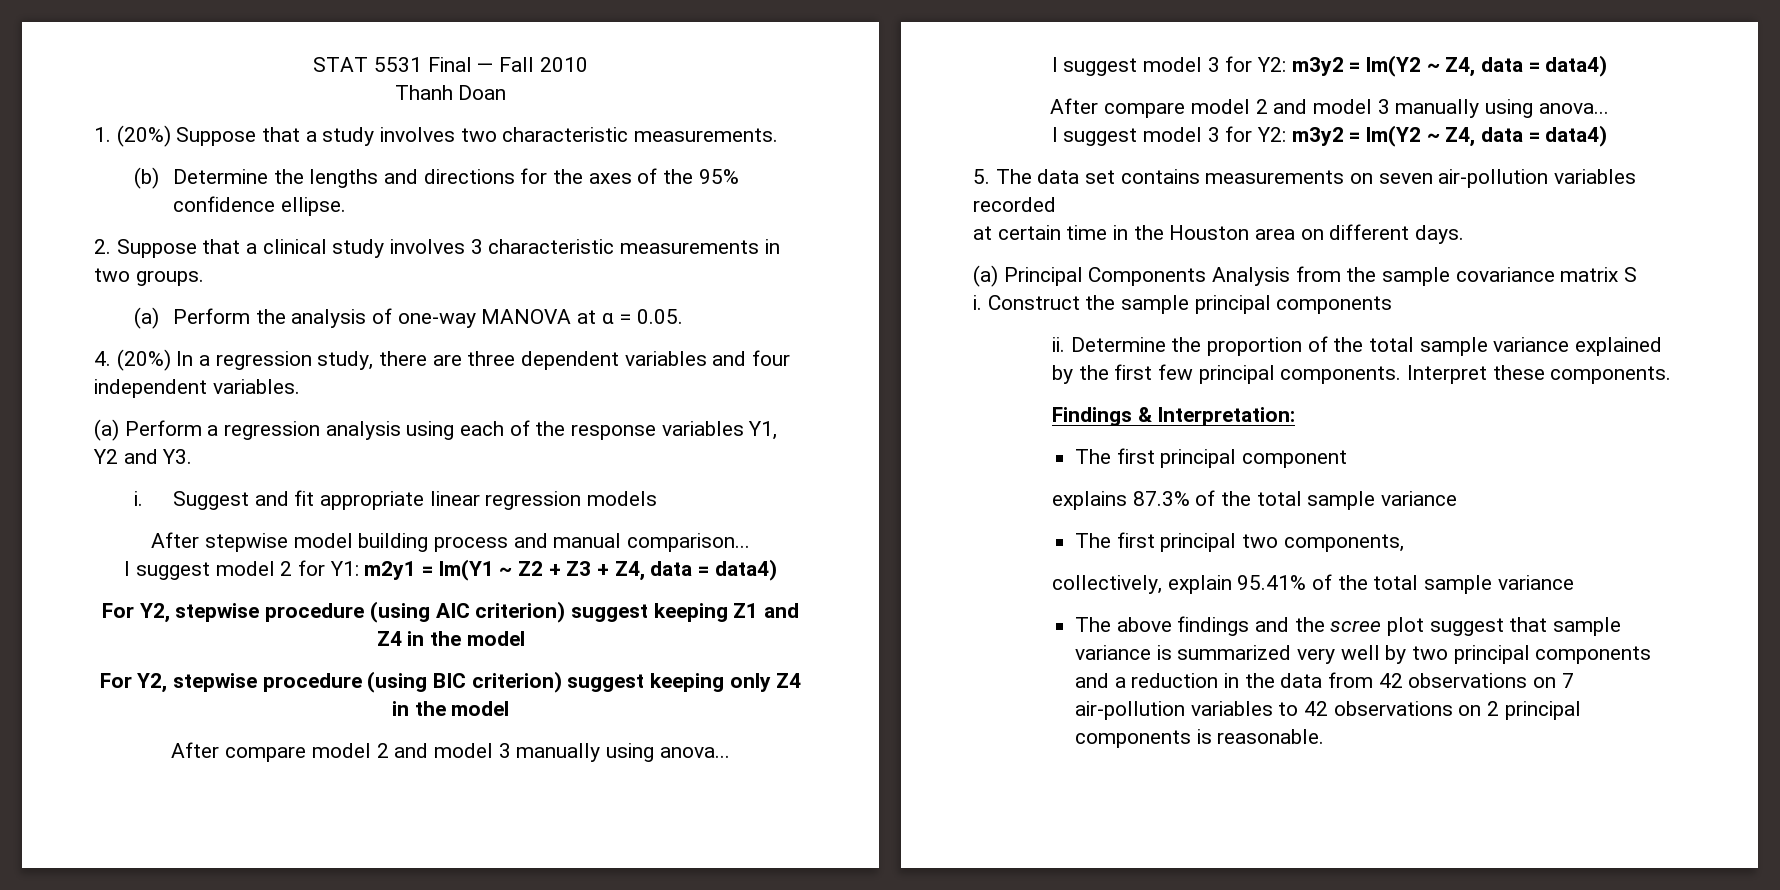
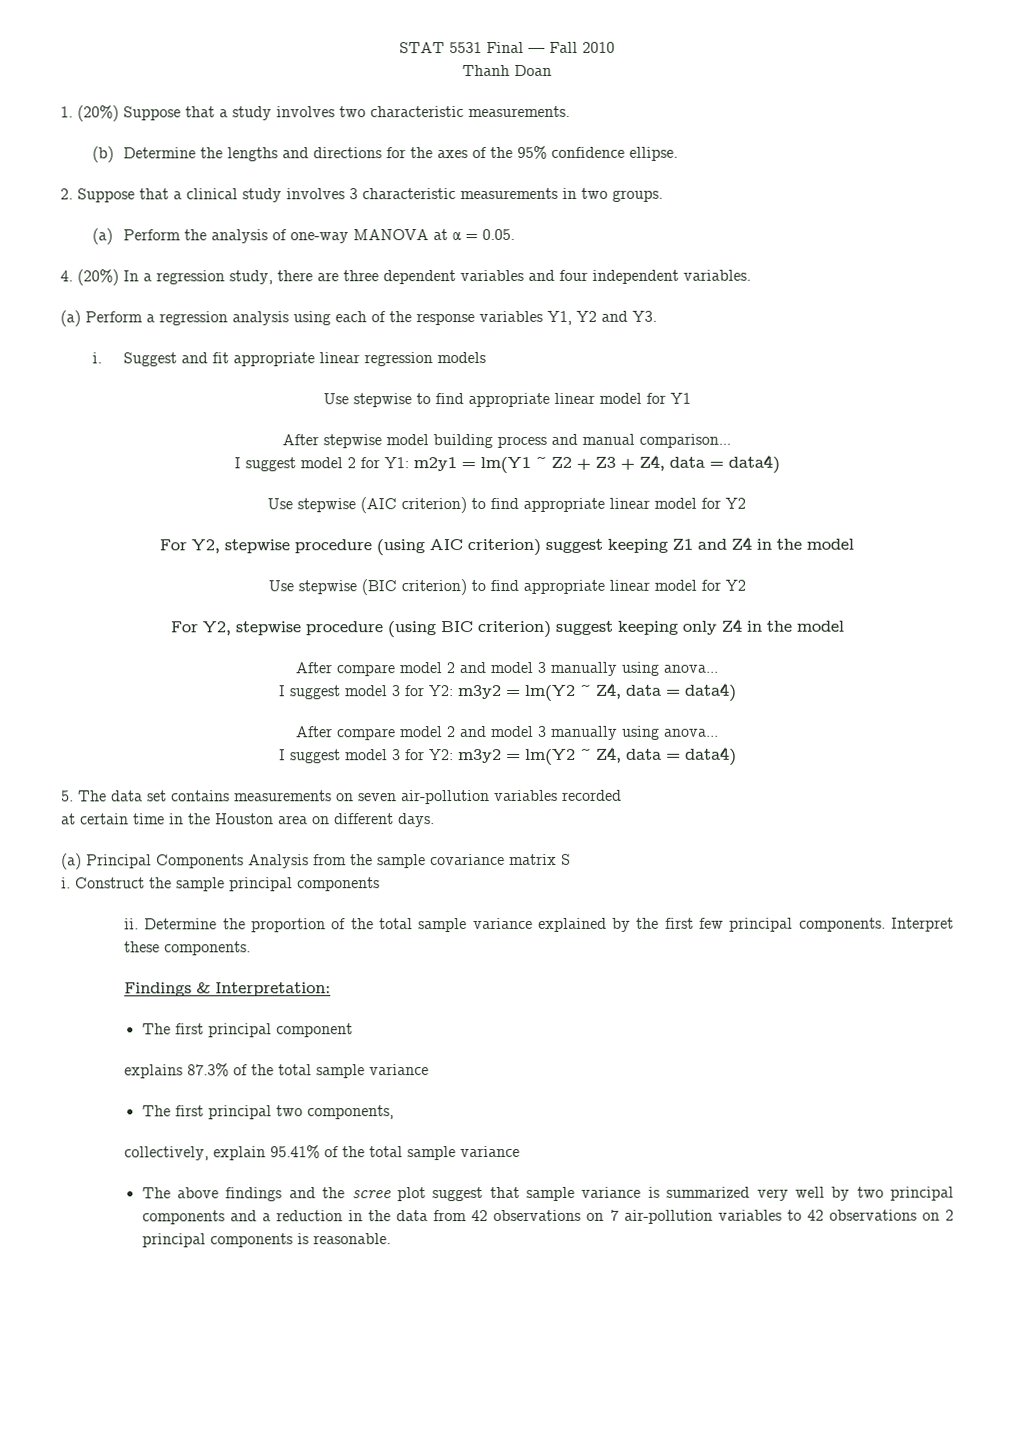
+ Use stepwise to find appropriate linear model for Y1
+ Use stepwise (AIC criterion) to find appropriate linear model for Y2
+ Use stepwise (BIC criterion) to find appropriate linear model for Y2

